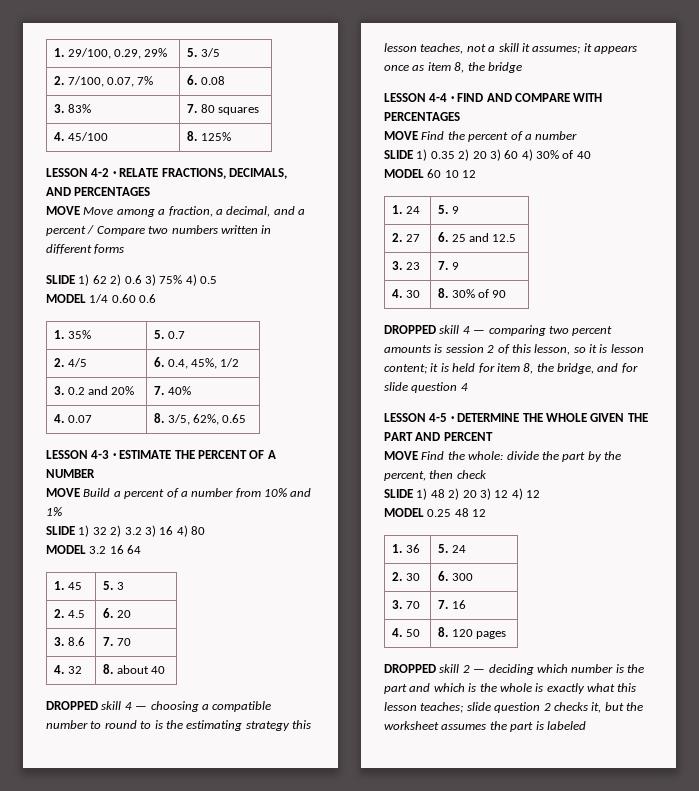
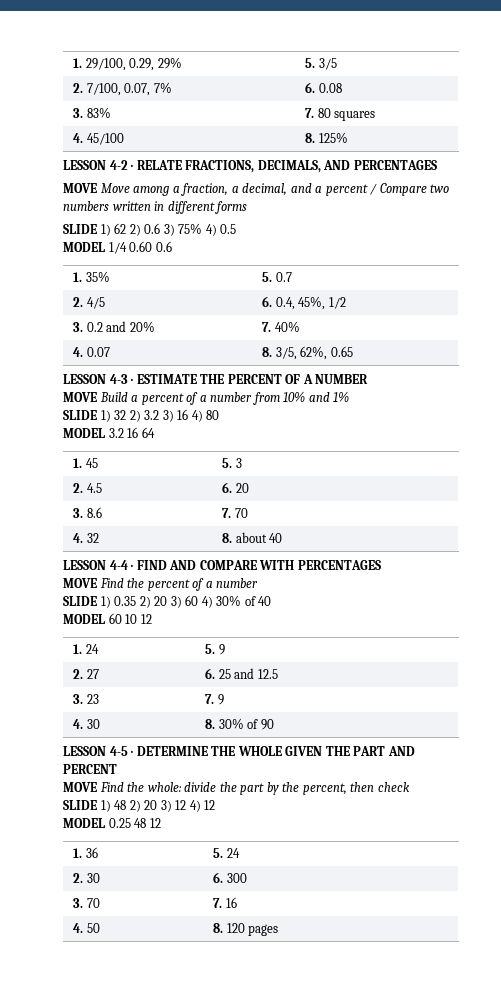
- DROPPED skill 4 — choosing a compatible number to round to is the estimating strategy this lesson teaches, not a skill it assumes; it appears once as item 8, the bridge
- DROPPED skill 4 — comparing two percent amounts is session 2 of this lesson, so it is lesson content; it is held for item 8, the bridge, and for slide question 4
- DROPPED skill 2 — deciding which number is the part and which is the whole is exactly what this lesson teaches; slide question 2 checks it, but the worksheet assumes the part is labeled

